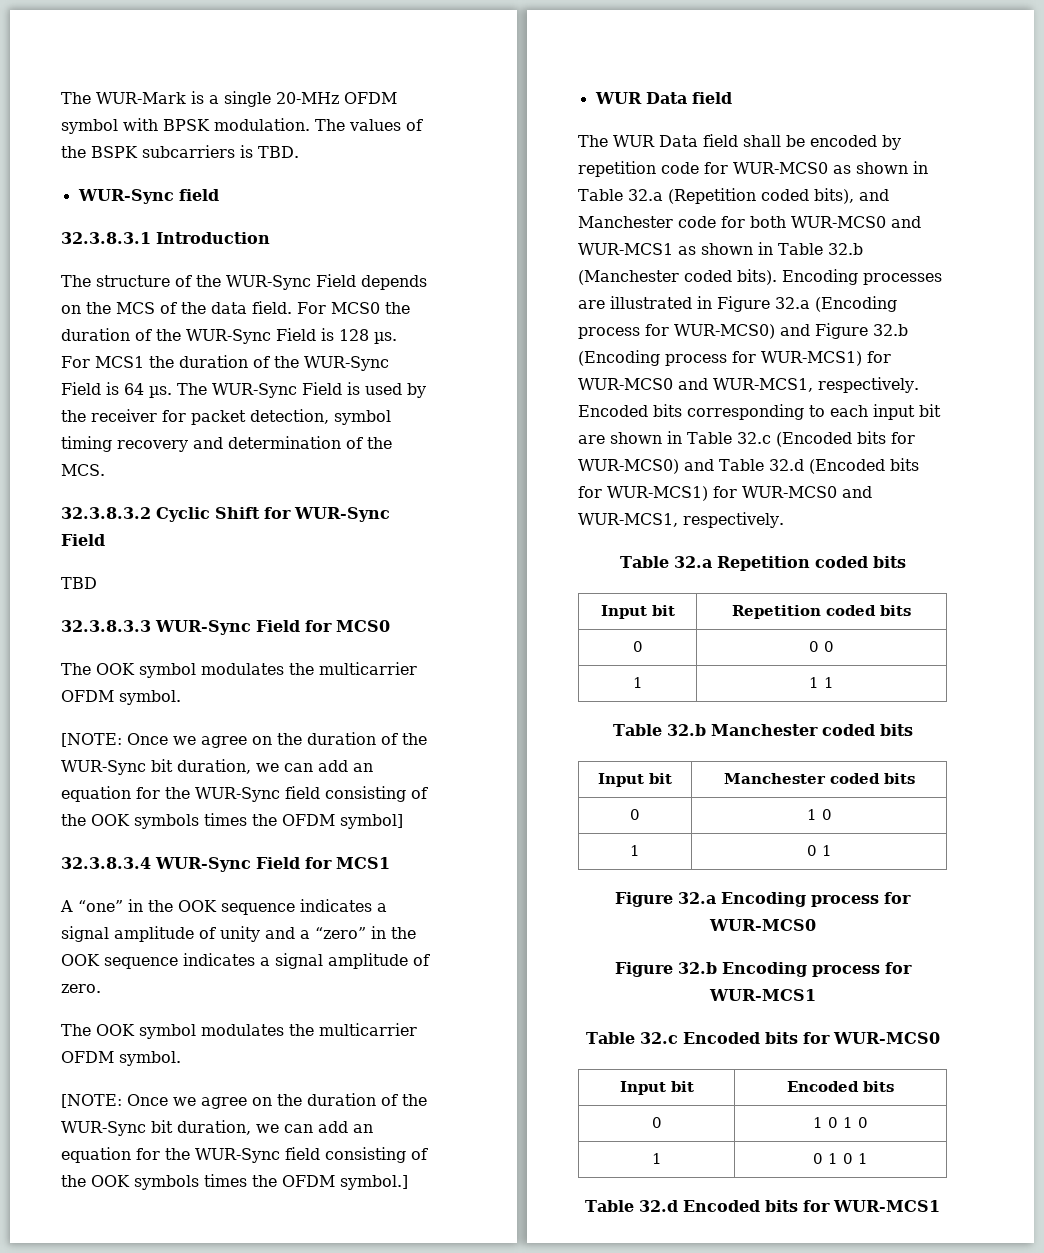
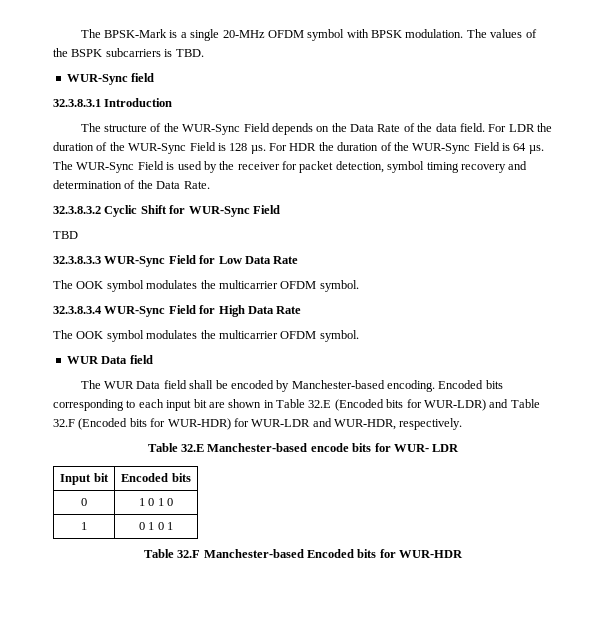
- The WUR-Mark is a single 20-MHz OFDM symbol with BPSK modulation.
+ The BPSK-Mark is a single 20-MHz OFDM symbol with BPSK modulation.
- The structure of the WUR-Sync Field depends on the MCS of the data field.
+ The structure of the WUR-Sync Field depends on the Data Rate of the data field.
- For MCS0 the duration of the WUR-Sync Field is 128 µs.
+ For LDR the duration of the WUR-Sync Field is 128 µs.
- For MCS1 the duration of the WUR-Sync Field is 64 µs.
+ For HDR the duration of the WUR-Sync Field is 64 µs.
- The WUR-Sync Field is used by the receiver for packet detection, symbol timing recovery and determination of the MCS.
+ The WUR-Sync Field is used by the receiver for packet detection, symbol timing recovery and determination of the Data Rate.
- 32.3.8.3.3 WUR-Sync Field for MCS0
+ 32.3.8.3.3 WUR-Sync Field for Low Data Rate
  The OOK symbol modulates the multicarrier OFDM symbol.
- [NOTE: Once we agree on the duration of the WUR-Sync bit duration, we can add an equation for the WUR-Sync field consisting of the OOK symbols times the OFDM symbol]
- 32.3.8.3.4 WUR-Sync Field for MCS1
- A “one” in the OOK sequence indicates a signal amplitude of unity and a “zero” in the OOK sequence indicates a signal amplitude of zero.
+ 32.3.8.3.4 WUR-Sync Field for High Data Rate
  The OOK symbol modulates the multicarrier OFDM symbol.
- [NOTE: Once we agree on the duration of the WUR-Sync bit duration, we can add an equation for the WUR-Sync field consisting of the OOK symbols times the OFDM symbol.]
- The WUR Data field shall be encoded by repetition code for WUR-MCS0 as shown in Table 32.a (Repetition coded bits), and Manchester code for both WUR-MCS0 and WUR-MCS1 as shown in Table 32.b (Manchester coded bits). Encoding processes are illustrated in Figure 32.a (Encoding process for WUR-MCS0) and Figure 32.b (Encoding process for WUR-MCS1) for WUR-MCS0 and WUR-MCS1, respectively.
+ The WUR Data field shall be encoded by Manchester-based encoding.
- Encoded bits corresponding to each input bit are shown in Table 32.c (Encoded bits for WUR-MCS0) and Table 32.d (Encoded bits for WUR-MCS1) for WUR-MCS0 and WUR-MCS1, respectively.
- Table 32.a Repetition coded bits
- Input bit | Repetition coded bits
- 0 | 0 0
- 1 | 1 1
- Table 32.b Manchester coded bits
- Input bit | Manchester coded bits
- 0 | 1 0
- 1 | 0 1
- Figure 32.a Encoding process for WUR-MCS0
- Figure 32.b Encoding process for WUR-MCS1
- Table 32.c Encoded bits for WUR-MCS0
+ Encoded bits corresponding to each input bit are shown in Table 32.E (Encoded bits for WUR-LDR) and Table 32.F (Encoded bits for WUR-HDR) for WUR-LDR and WUR-HDR, respectively.
+ Table 32.E Manchester-based encode bits for WUR- LDR
- Table 32.d Encoded bits for WUR-MCS1
+ Table 32.F Manchester-based Encoded bits for WUR-HDR

